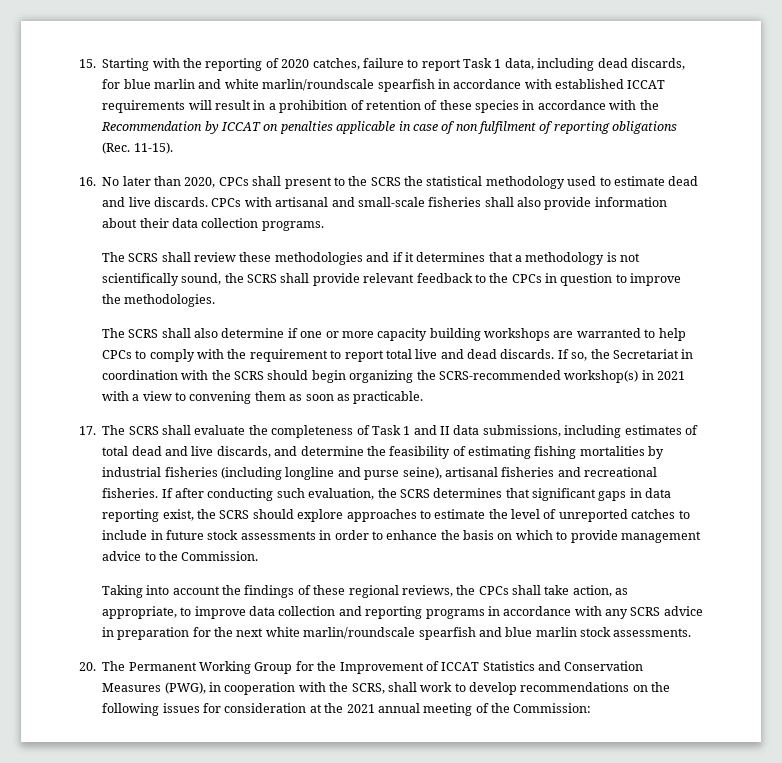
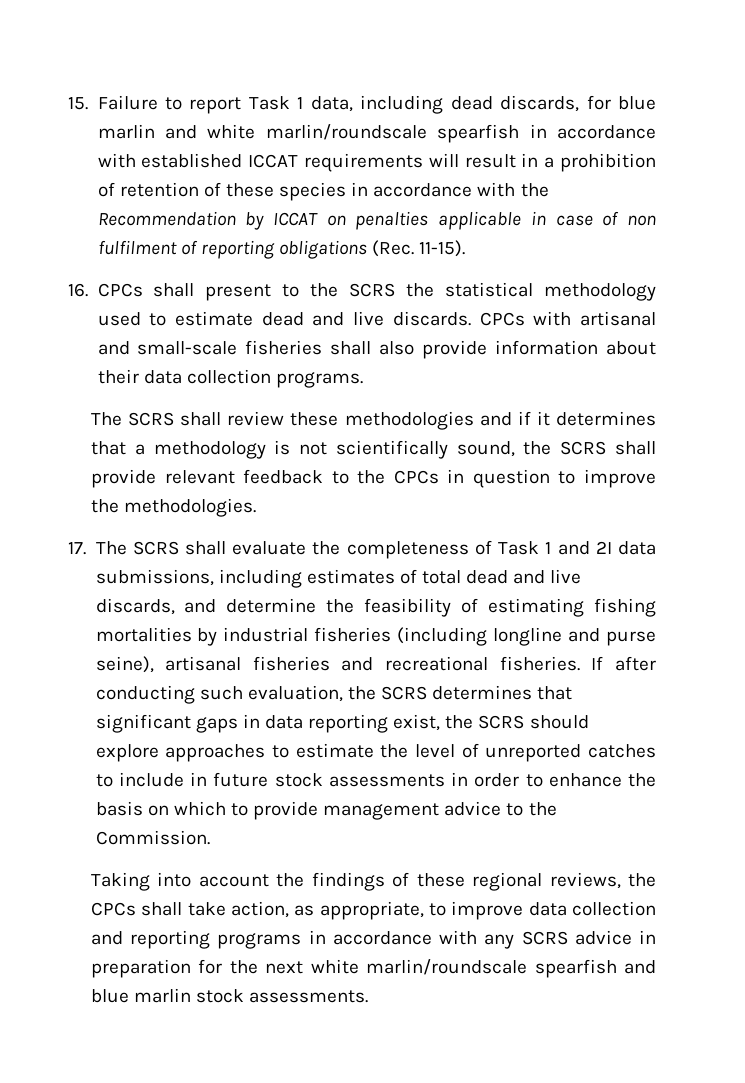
- 15. Starting with the reporting of 2020 catches, failure to report Task 1 data, including dead discards, for blue marlin and white marlin/roundscale spearfish in accordance with established ICCAT requirements will result in a prohibition of retention of these species in accordance with the Recommendation by ICCAT on penalties applicable in case of non fulfilment of reporting obligations (Rec. 11-15).
+ 15. Failure to report Task 1 data, including dead discards, for blue marlin and white marlin/roundscale spearfish in accordance with established ICCAT requirements will result in a prohibition of retention of these species in accordance with the Recommendation by ICCAT on penalties applicable in case of non fulfilment of reporting obligations (Rec. 11-15).
- 16. No later than 2020, CPCs shall present to the SCRS the statistical methodology used to estimate dead and live discards.
+ 16. CPCs shall present to the SCRS the statistical methodology used to estimate dead and live discards.
- The SCRS shall also determine if one or more capacity building workshops are warranted to help CPCs to comply with the requirement to report total live and dead discards. If so, the Secretariat in coordination with the SCRS should begin organizing the SCRS-recommended workshop(s) in 2021 with a view to convening them as soon as practicable.
- 17. The SCRS shall evaluate the completeness of Task 1 and II data submissions, including estimates of total dead and live discards, and determine the feasibility of estimating fishing mortalities by industrial fisheries (including longline and purse seine), artisanal fisheries and recreational fisheries.
+ 17. The SCRS shall evaluate the completeness of Task 1 and 2I data submissions, including estimates of total dead and live discards, and determine the feasibility of estimating fishing mortalities by industrial fisheries (including longline and purse seine), artisanal fisheries and recreational fisheries.
- 20. The Permanent Working Group for the Improvement of ICCAT Statistics and Conservation Measures (PWG), in cooperation with the SCRS, shall work to develop recommendations on the following issues for consideration at the 2021 annual meeting of the Commission:

